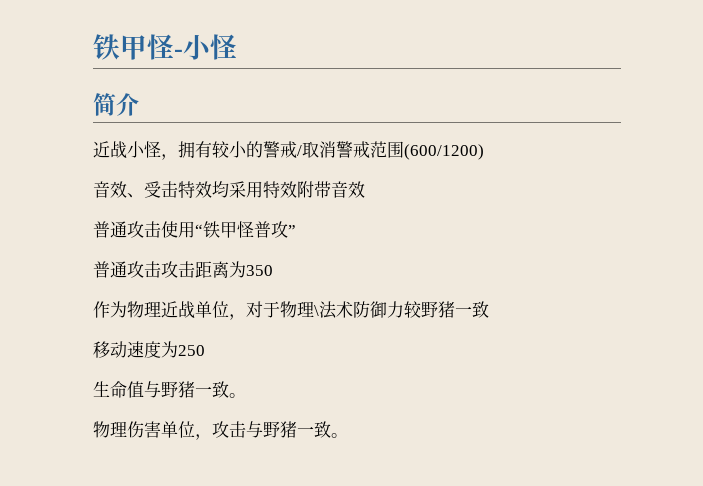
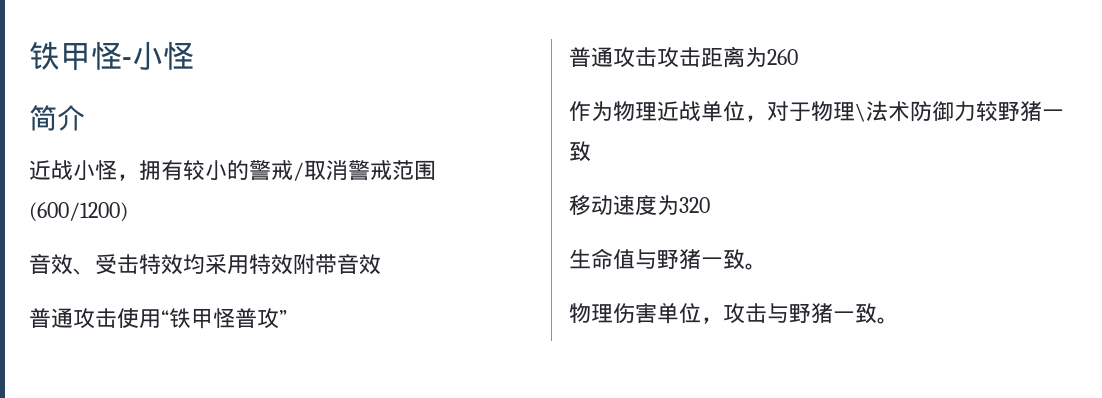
- 普通攻击攻击距离为350
+ 普通攻击攻击距离为260
- 移动速度为250
+ 移动速度为320

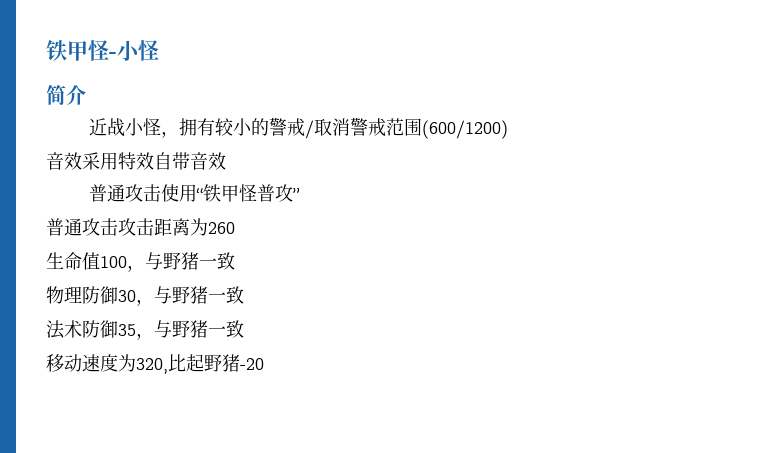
- 音效、受击特效均采用特效附带音效
+ 音效采用特效自带音效
- 作为物理近战单位，对于物理\法术防御力较野猪一致
+ 生命值100，与野猪一致
+ 物理防御30，与野猪一致
+ 法术防御35，与野猪一致
- 移动速度为320
- 生命值与野猪一致。
- 物理伤害单位，攻击与野猪一致。
+ 移动速度为320,比起野猪-20

